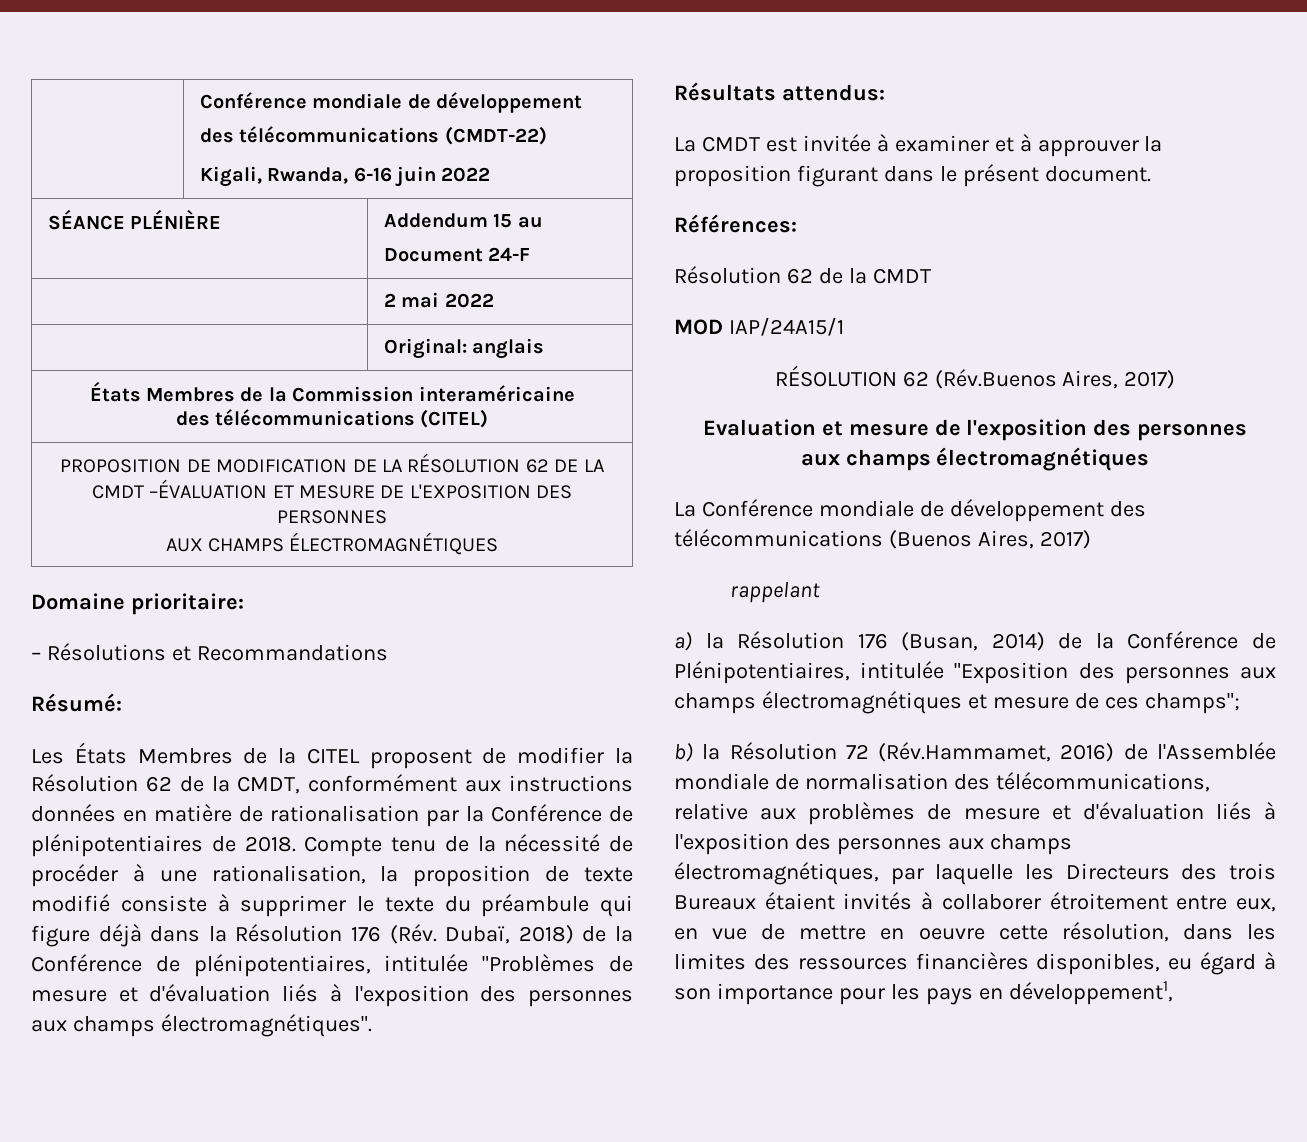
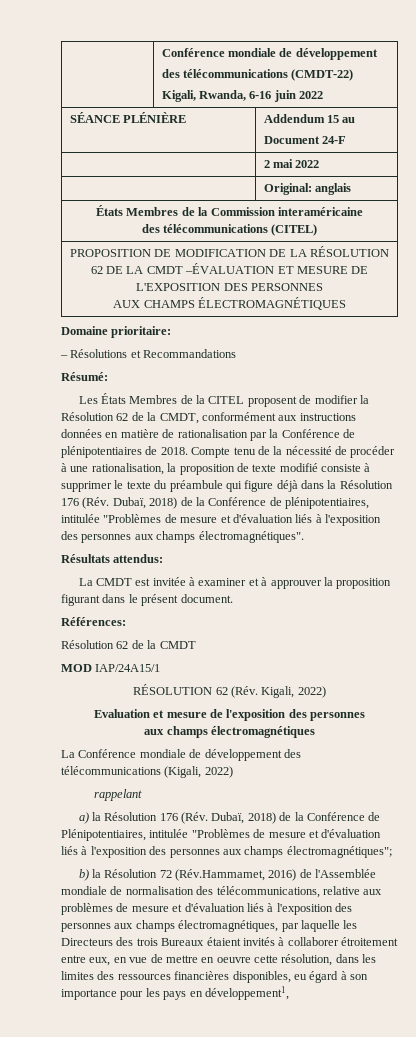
- RÉSOLUTION 62 (Rév.Buenos Aires, 2017)
+ RÉSOLUTION 62 (Rév. Kigali, 2022)
- La Conférence mondiale de développement des télécommunications (Buenos Aires, 2017)
+ La Conférence mondiale de développement des télécommunications (Kigali, 2022)
- a) la Résolution 176 (Busan, 2014) de la Conférence de Plénipotentiaires, intitulée "Exposition des personnes aux champs électromagnétiques et mesure de ces champs";
+ a) la Résolution 176 (Rév. Dubaï, 2018) de la Conférence de Plénipotentiaires, intitulée "Problèmes de mesure et d'évaluation liés à l'exposition des personnes aux champs électromagnétiques";

